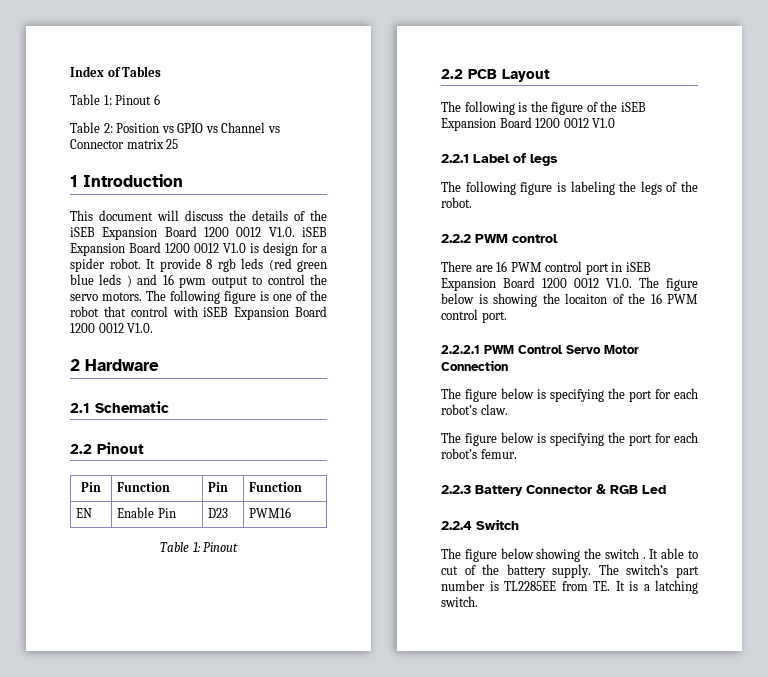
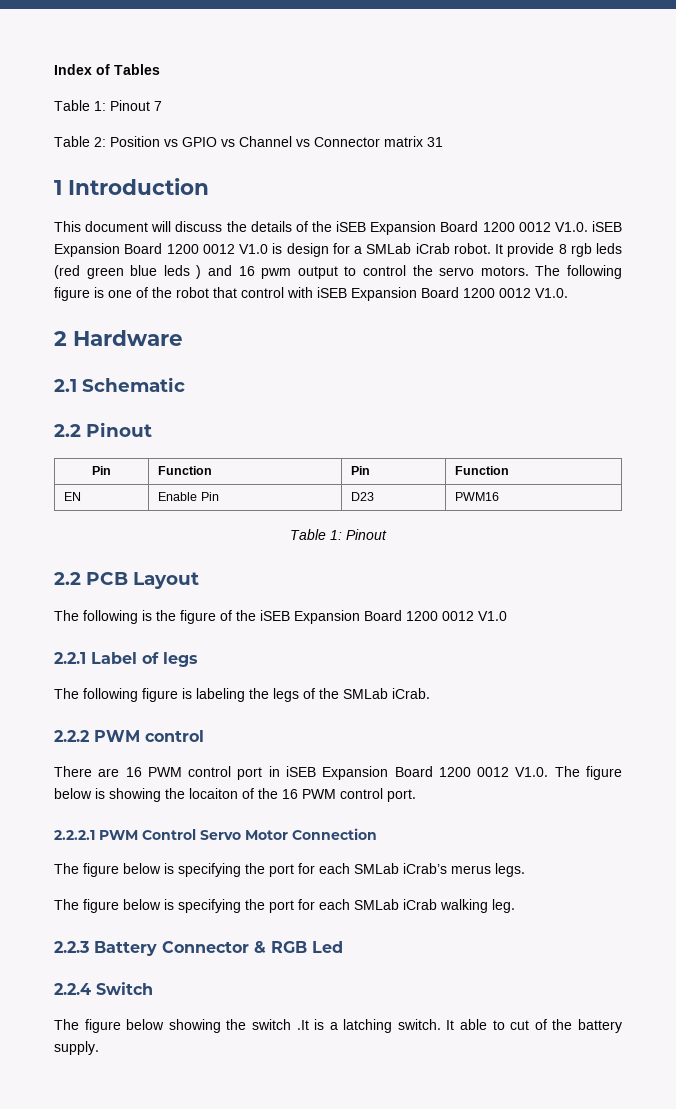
- Table 1: Pinout 6
+ Table 1: Pinout 7
- Table 2: Position vs GPIO vs Channel vs Connector matrix 25
+ Table 2: Position vs GPIO vs Channel vs Connector matrix 31
- This document will discuss the details of the iSEB Expansion Board 1200 0012 V1.0. iSEB Expansion Board 1200 0012 V1.0 is design for a spider robot.
+ This document will discuss the details of the iSEB Expansion Board 1200 0012 V1.0. iSEB Expansion Board 1200 0012 V1.0 is design for a SMLab iCrab robot.
- The following figure is labeling the legs of the robot.
+ The following figure is labeling the legs of the SMLab iCrab.
- The figure below is specifying the port for each robot’s claw.
- The figure below is specifying the port for each robot’s femur.
+ The figure below is specifying the port for each SMLab iCrab’s merus legs.
+ The figure below is specifying the port for each SMLab iCrab walking leg.
- The figure below showing the switch .
+ The figure below showing the switch .It is a latching switch.
- The switch’s part number is TL2285EE from TE. It is a latching switch.

